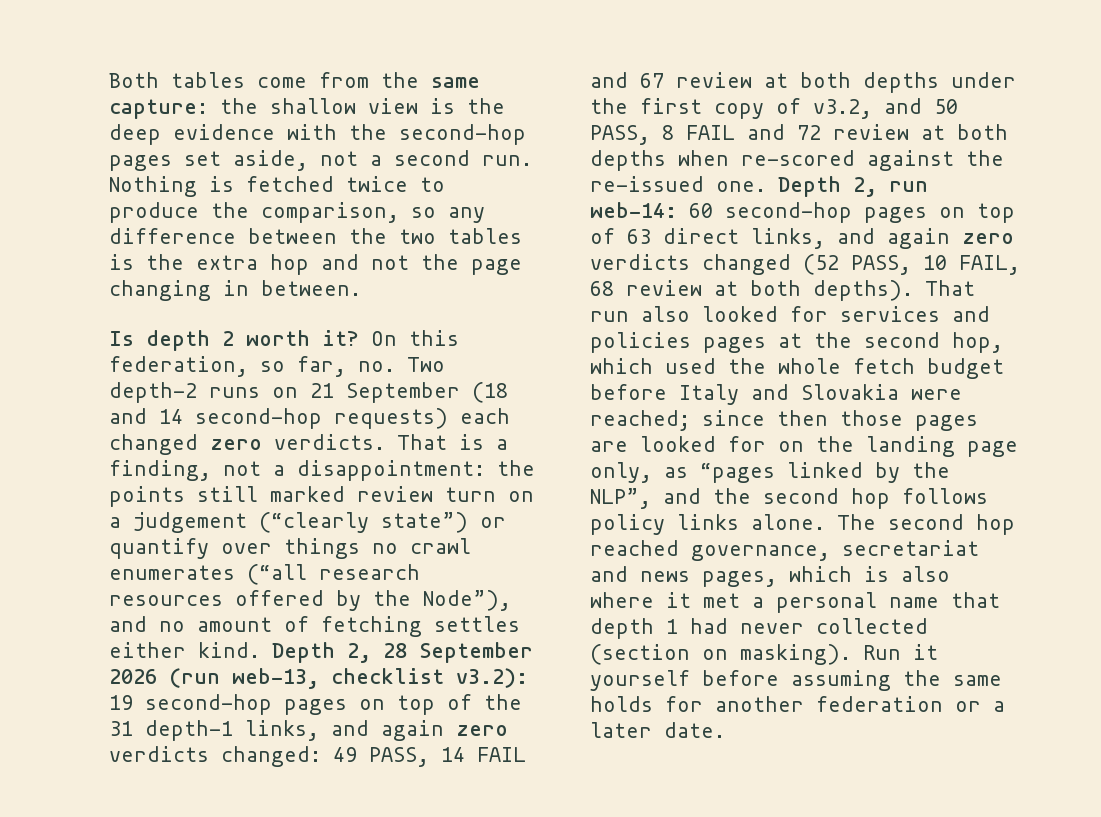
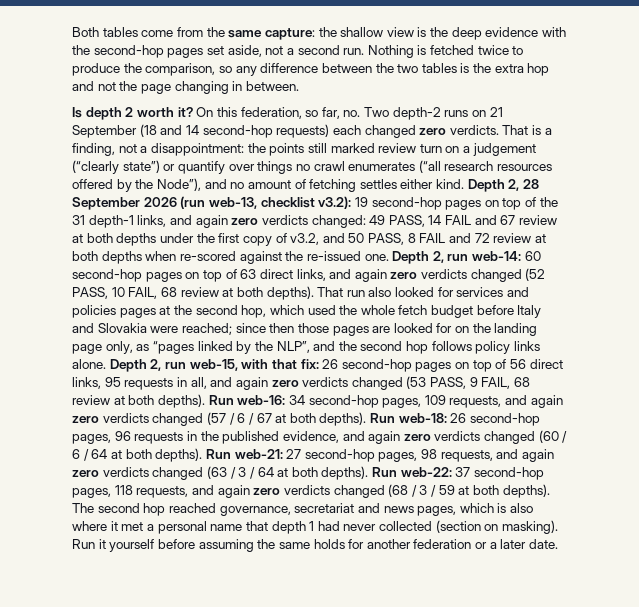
+ Depth 2, run web-15, with that fix: 26 second-hop pages on top of 56 direct links, 95 requests in all, and again zero verdicts changed (53 PASS, 9 FAIL, 68 review at both depths). Run web-16: 34 second-hop pages, 109 requests, and again zero verdicts changed (57 / 6 / 67 at both depths). Run web-18: 26 second-hop pages, 96 requests in the published evidence, and again zero verdicts changed (60 / 6 / 64 at both depths). Run web-21: 27 second-hop pages, 98 requests, and again zero verdicts changed (63 / 3 / 64 at both depths). Run web-22: 37 second-hop pages, 118 requests, and again zero verdicts changed (68 / 3 / 59 at both depths).

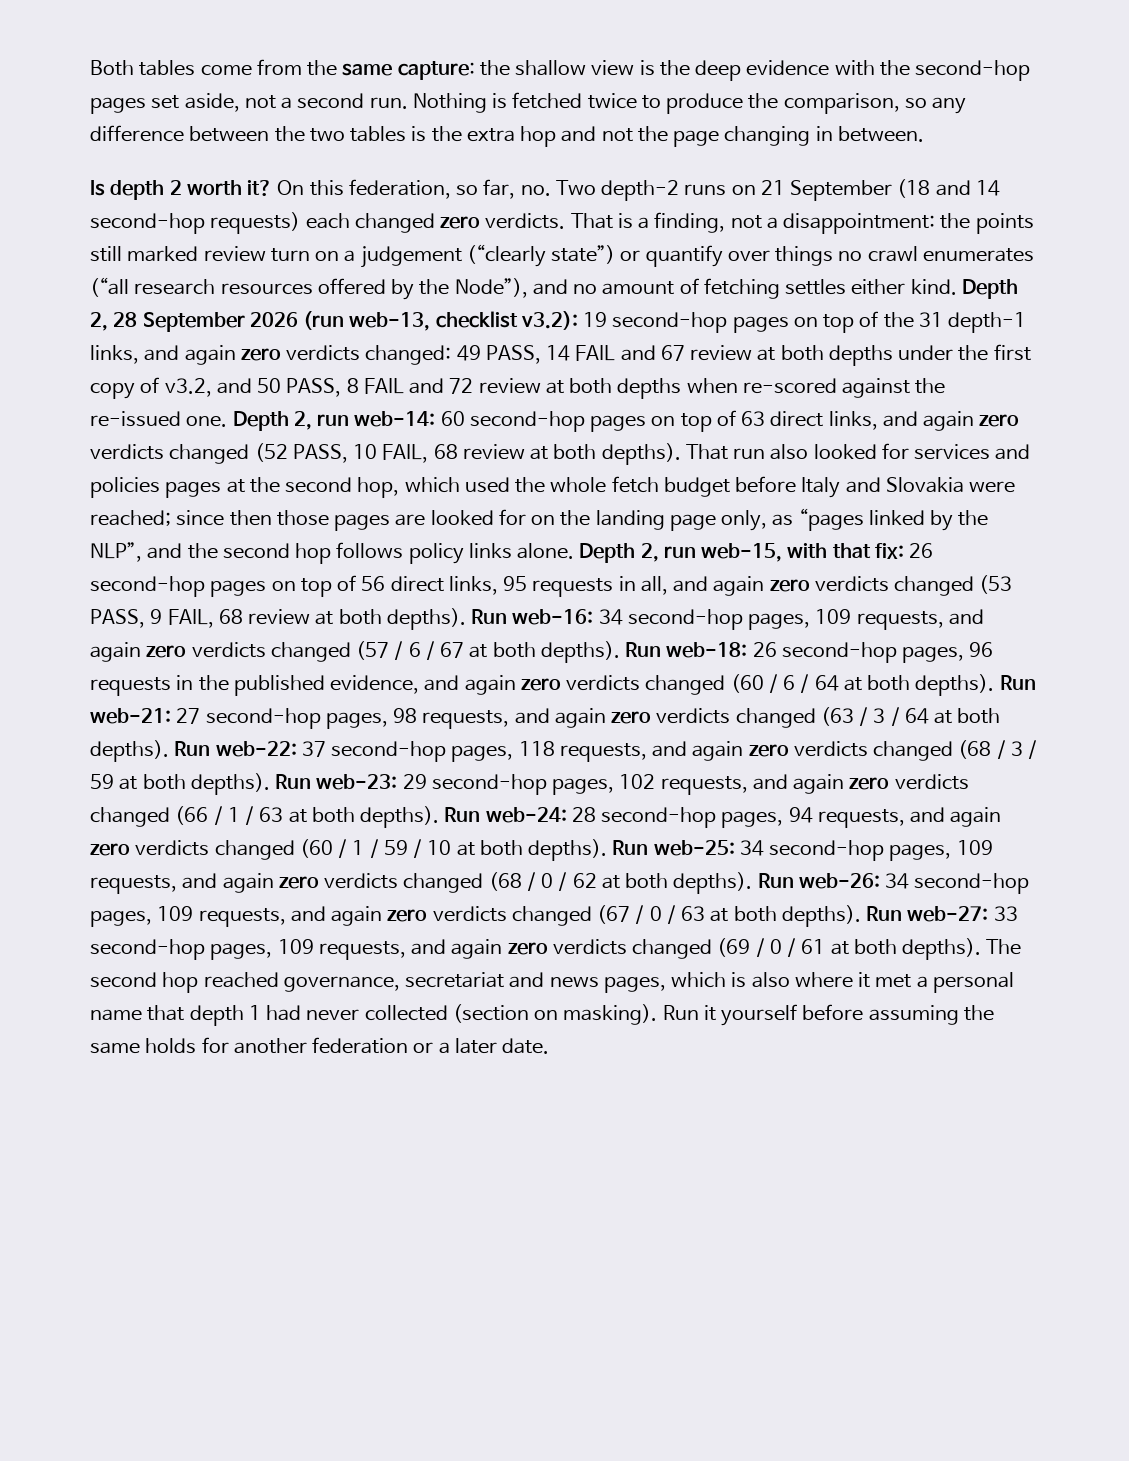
+ Run web-23: 29 second-hop pages, 102 requests, and again zero verdicts changed (66 / 1 / 63 at both depths). Run web-24: 28 second-hop pages, 94 requests, and again zero verdicts changed (60 / 1 / 59 / 10 at both depths). Run web-25: 34 second-hop pages, 109 requests, and again zero verdicts changed (68 / 0 / 62 at both depths). Run web-26: 34 second-hop pages, 109 requests, and again zero verdicts changed (67 / 0 / 63 at both depths). Run web-27: 33 second-hop pages, 109 requests, and again zero verdicts changed (69 / 0 / 61 at both depths).

